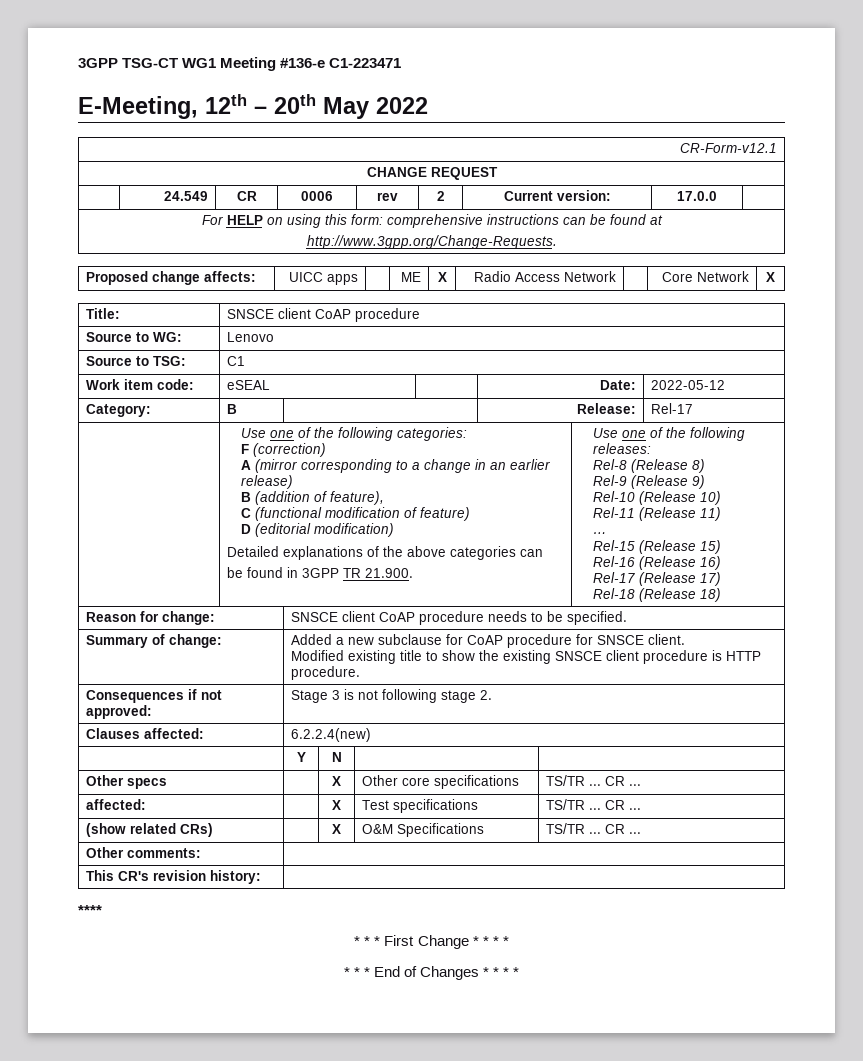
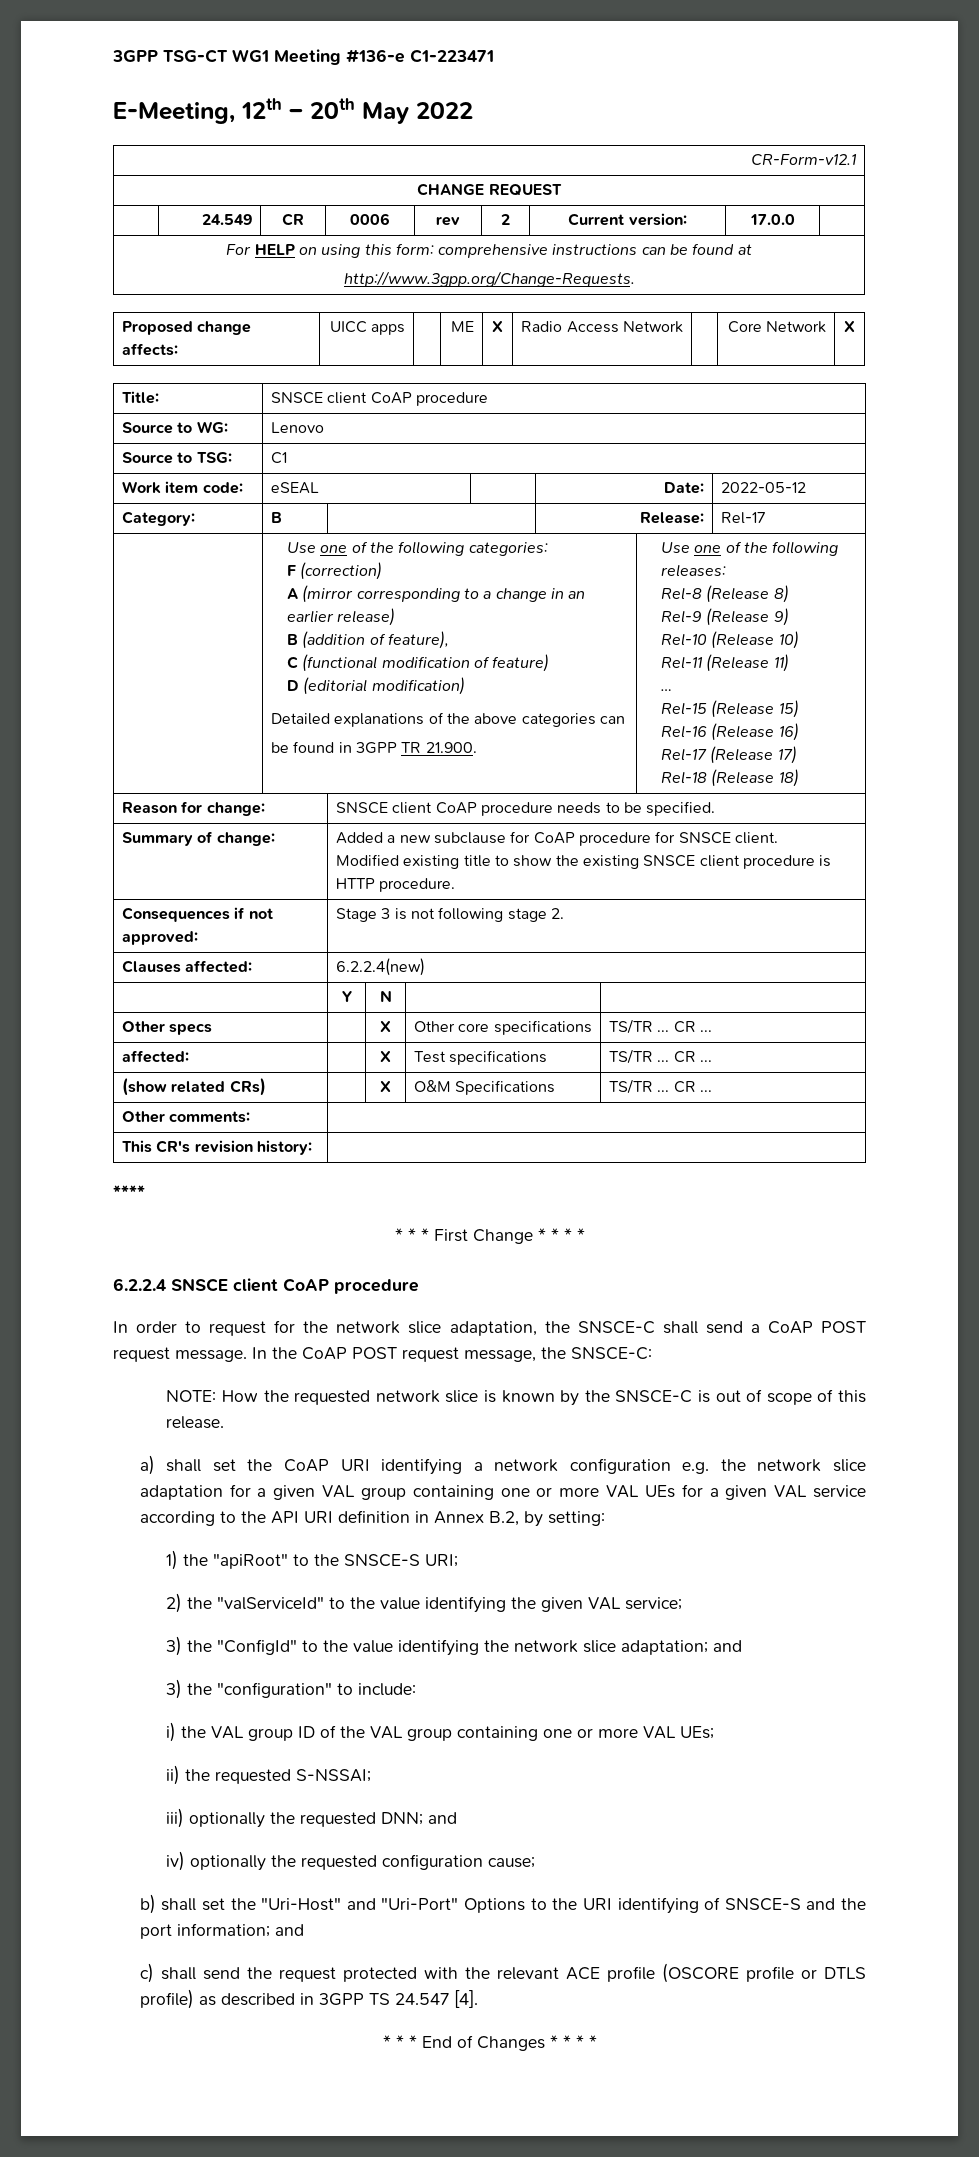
+ 6.2.2.4 SNSCE client CoAP procedure
+ In order to request for the network slice adaptation, the SNSCE-C shall send a CoAP POST request message. In the CoAP POST request message, the SNSCE-C:
+ NOTE: How the requested network slice is known by the SNSCE-C is out of scope of this release.
+ a) shall set the CoAP URI identifying a network configuration e.g. the network slice adaptation for a given VAL group containing one or more VAL UEs for a given VAL service according to the API URI definition in Annex B.2, by setting:
+ 1) the "apiRoot" to the SNSCE-S URI;
+ 2) the "valServiceId" to the value identifying the given VAL service;
+ 3) the "ConfigId" to the value identifying the network slice adaptation; and
+ 3) the "configuration" to include:
+ i) the VAL group ID of the VAL group containing one or more VAL UEs;
+ ii) the requested S-NSSAI;
+ iii) optionally the requested DNN; and
+ iv) optionally the requested configuration cause;
+ b) shall set the "Uri-Host" and "Uri-Port" Options to the URI identifying of SNSCE-S and the port information; and
+ c) shall send the request protected with the relevant ACE profile (OSCORE profile or DTLS profile) as described in 3GPP TS 24.547 [4].

